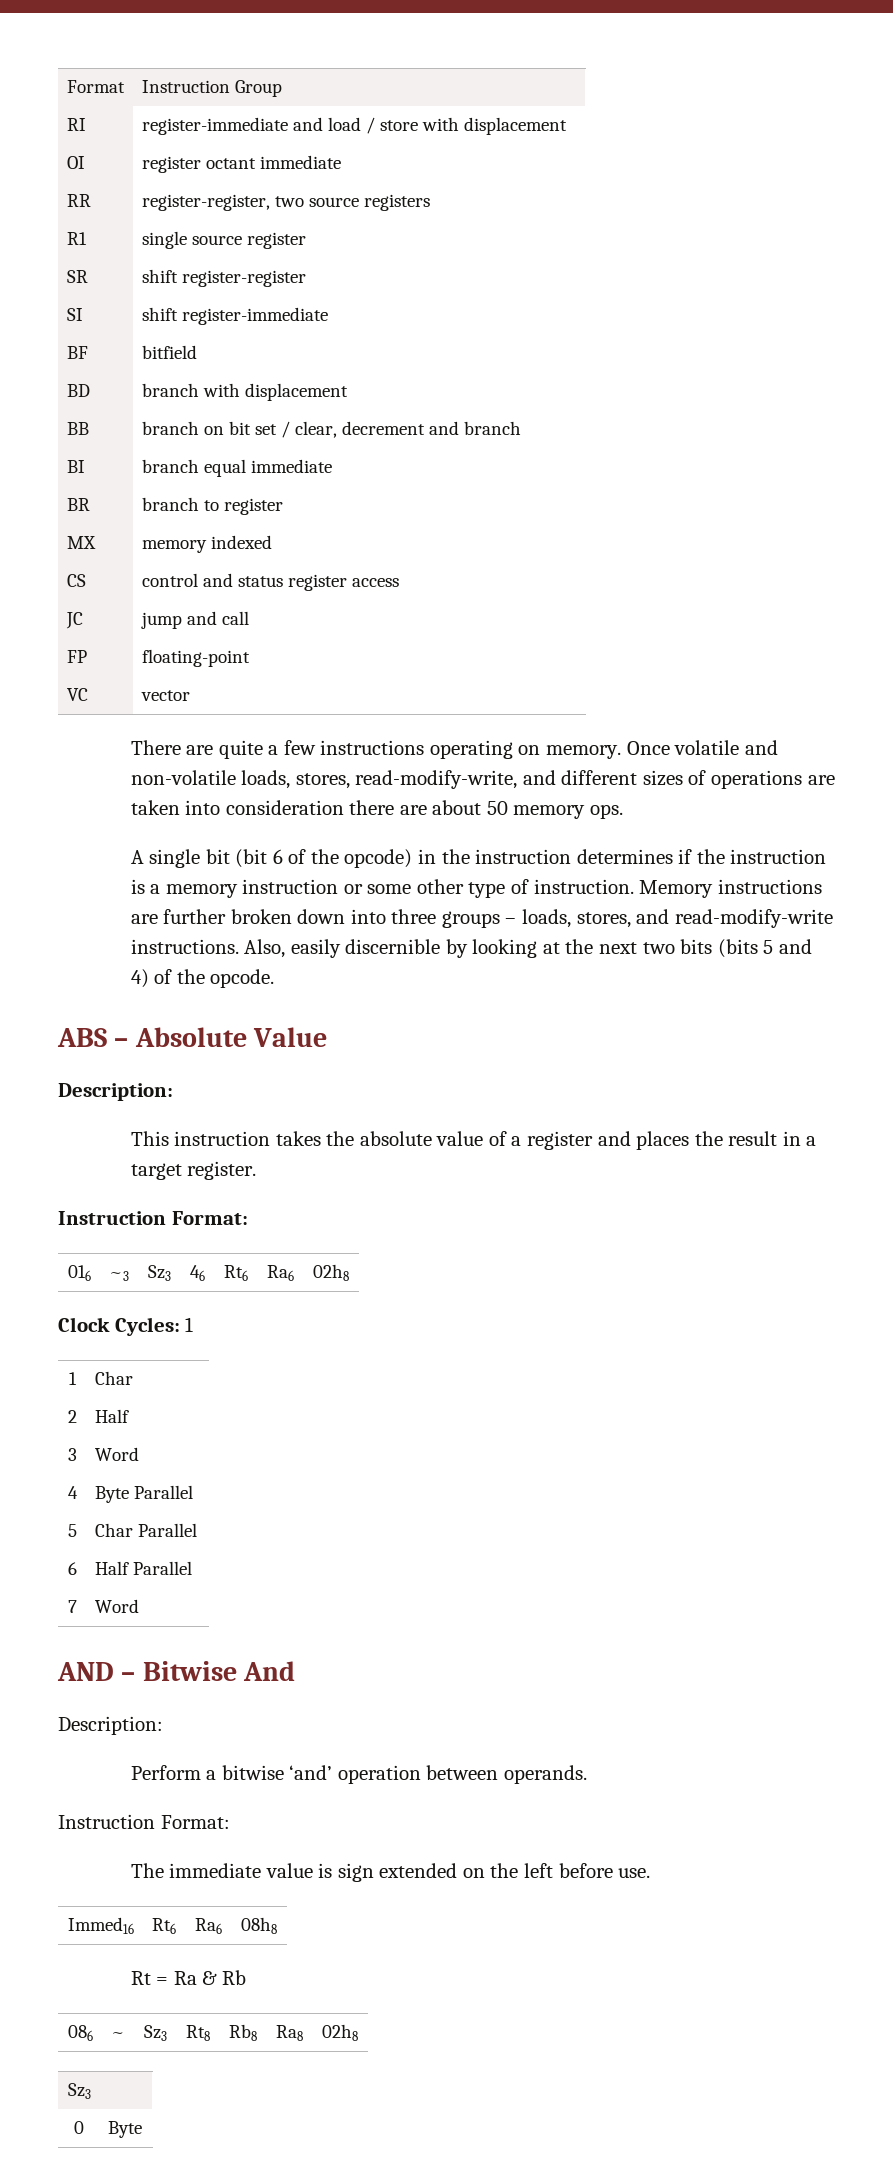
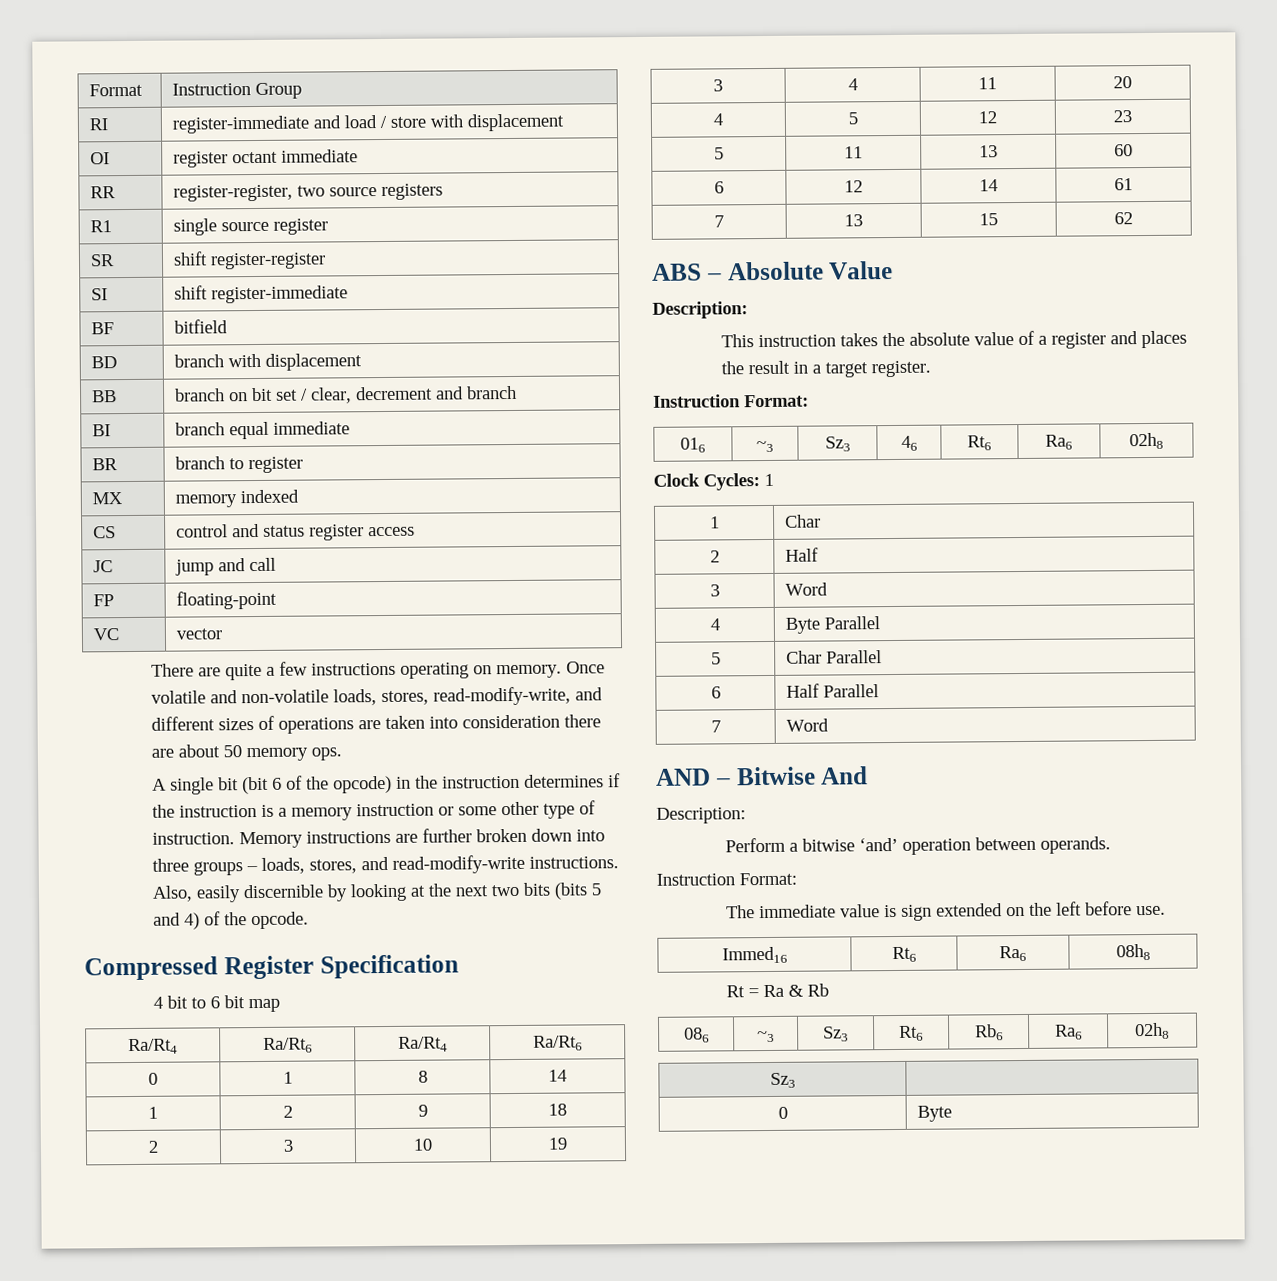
+ Compressed Register Specification
+ 4 bit to 6 bit map
+ Ra/Rt4 | Ra/Rt6 | Ra/Rt4 | Ra/Rt6
+ 0 | 1 | 8 | 14
+ 1 | 2 | 9 | 18
+ 2 | 3 | 10 | 19
+ 3 | 4 | 11 | 20
+ 4 | 5 | 12 | 23
+ 5 | 11 | 13 | 60
+ 6 | 12 | 14 | 61
+ 7 | 13 | 15 | 62
- 086 | ~ | Sz3 | Rt8 | Rb8 | Ra8 | 02h8
+ 086 | ~3 | Sz3 | Rt6 | Rb6 | Ra6 | 02h8

